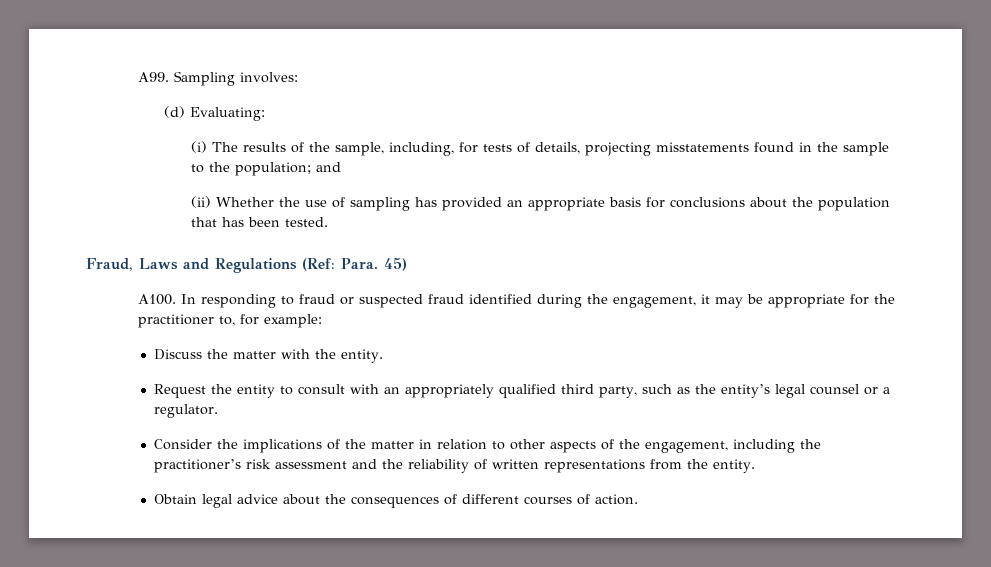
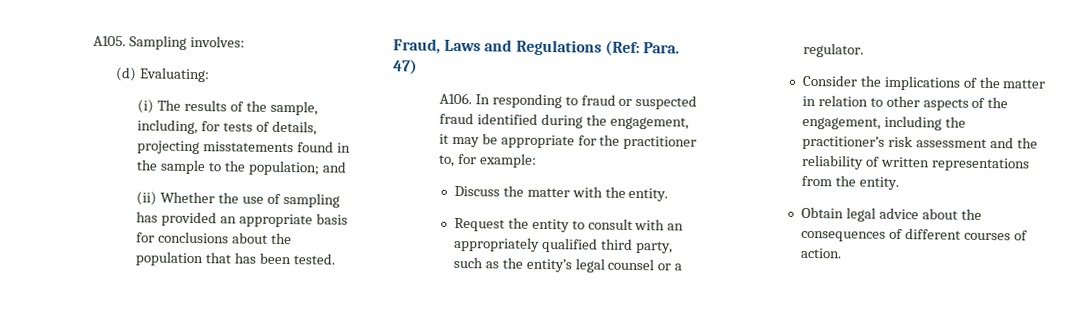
- A99. Sampling involves:
+ A105. Sampling involves:
- Fraud, Laws and Regulations (Ref: Para. 45)
- A100.
+ Fraud, Laws and Regulations (Ref: Para. 47)
+ A106.

